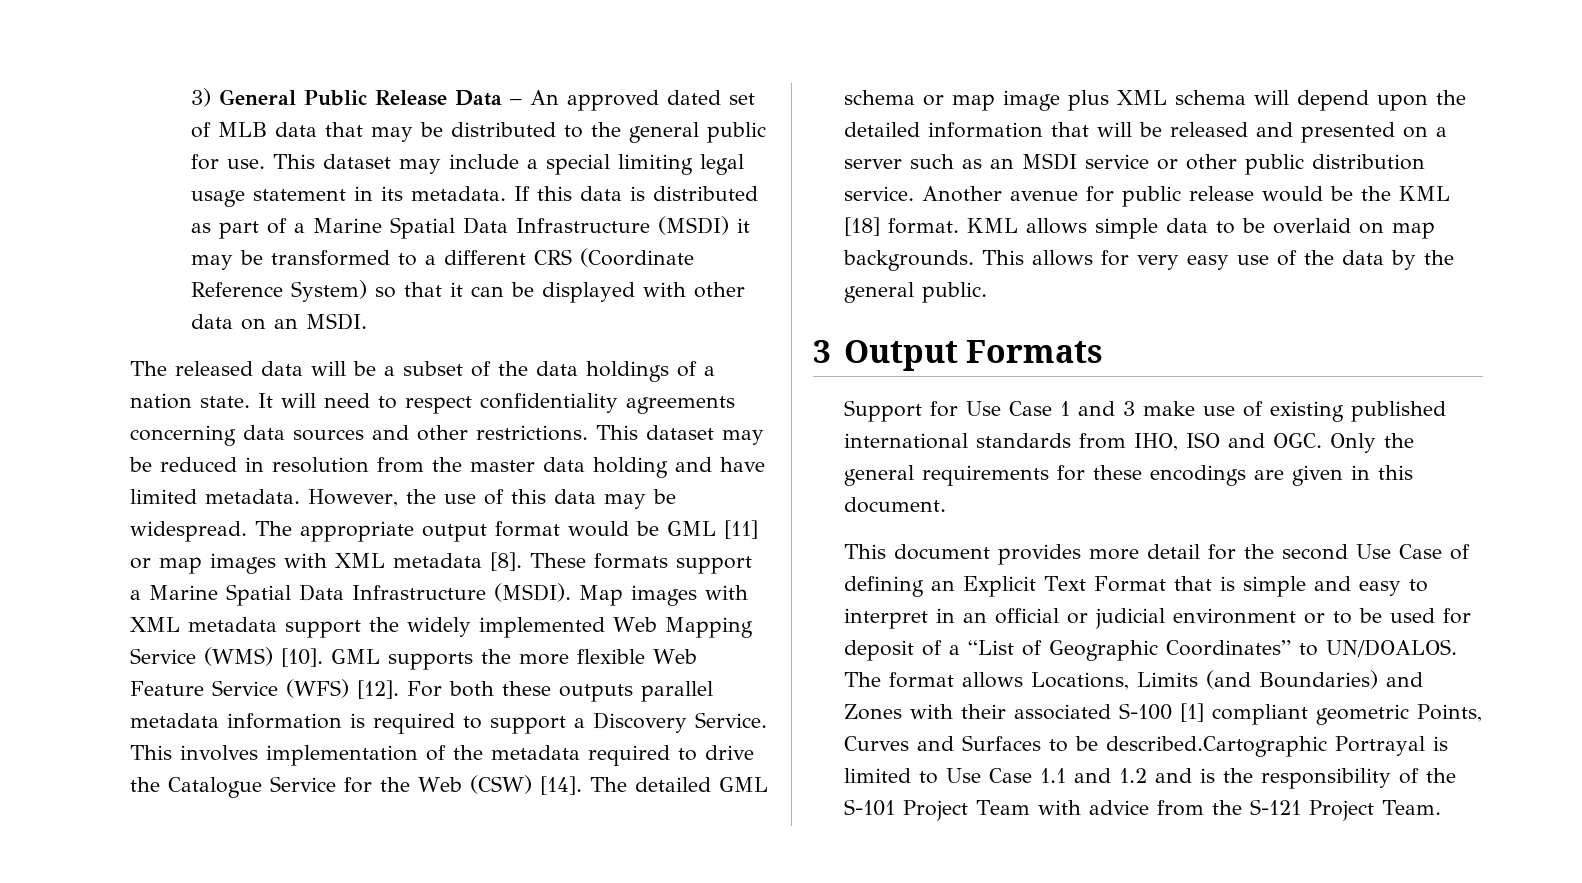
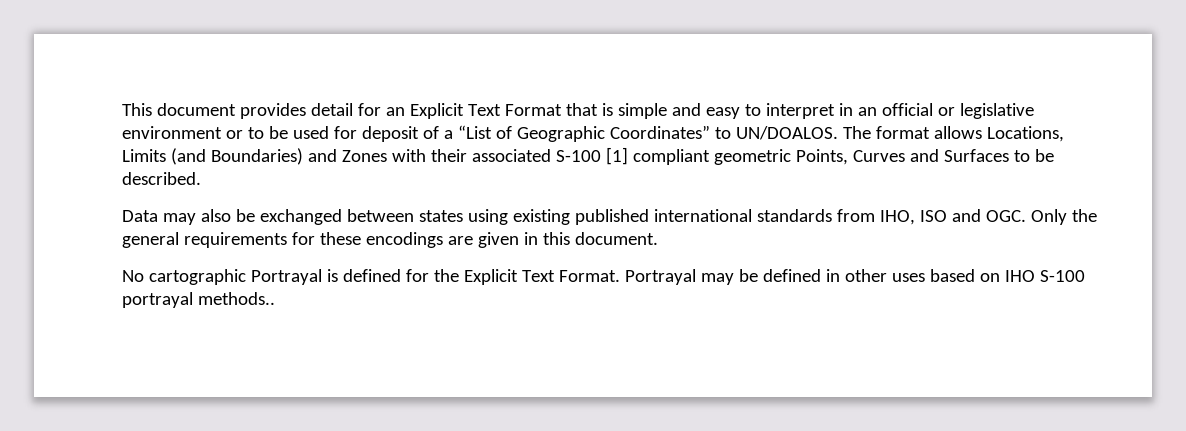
- 3) General Public Release Data – An approved dated set of MLB data that may be distributed to the general public for use. This dataset may include a special limiting legal usage statement in its metadata. If this data is distributed as part of a Marine Spatial Data Infrastructure (MSDI) it may be transformed to a different CRS (Coordinate Reference System) so that it can be displayed with other data on an MSDI.
- The released data will be a subset of the data holdings of a nation state. It will need to respect confidentiality agreements concerning data sources and other restrictions. This dataset may be reduced in resolution from the master data holding and have limited metadata. However, the use of this data may be widespread. The appropriate output format would be GML [11] or map images with XML metadata [8]. These formats support a Marine Spatial Data Infrastructure (MSDI). Map images with XML metadata support the widely implemented Web Mapping Service (WMS) [10]. GML supports the more flexible Web Feature Service (WFS) [12]. For both these outputs parallel metadata information is required to support a Discovery Service. This involves implementation of the metadata required to drive the Catalogue Service for the Web (CSW) [14]. The detailed GML schema or map image plus XML schema will depend upon the detailed information that will be released and presented on a server such as an MSDI service or other public distribution service. Another avenue for public release would be the KML [18] format. KML allows simple data to be overlaid on map backgrounds. This allows for very easy use of the data by the general public.
- 3 Output Formats
- Support for Use Case 1 and 3 make use of existing published international standards from IHO, ISO and OGC. Only the general requirements for these encodings are given in this document.
- This document provides more detail for the second Use Case of defining an Explicit Text Format that is simple and easy to interpret in an official or judicial environment or to be used for deposit of a “List of Geographic Coordinates” to UN/DOALOS.
+ This document provides detail for an Explicit Text Format that is simple and easy to interpret in an official or legislative environment or to be used for deposit of a “List of Geographic Coordinates” to UN/DOALOS.
- The format allows Locations, Limits (and Boundaries) and Zones with their associated S-100 [1] compliant geometric Points, Curves and Surfaces to be described.Cartographic Portrayal is limited to Use Case 1.1 and 1.2 and is the responsibility of the S-101 Project Team with advice from the S-121 Project Team.
+ The format allows Locations, Limits (and Boundaries) and Zones with their associated S-100 [1] compliant geometric Points, Curves and Surfaces to be described.
+ Data may also be exchanged between states using existing published international standards from IHO, ISO and OGC. Only the general requirements for these encodings are given in this document.
+ No cartographic Portrayal is defined for the Explicit Text Format. Portrayal may be defined in other uses based on IHO S-100 portrayal methods..

